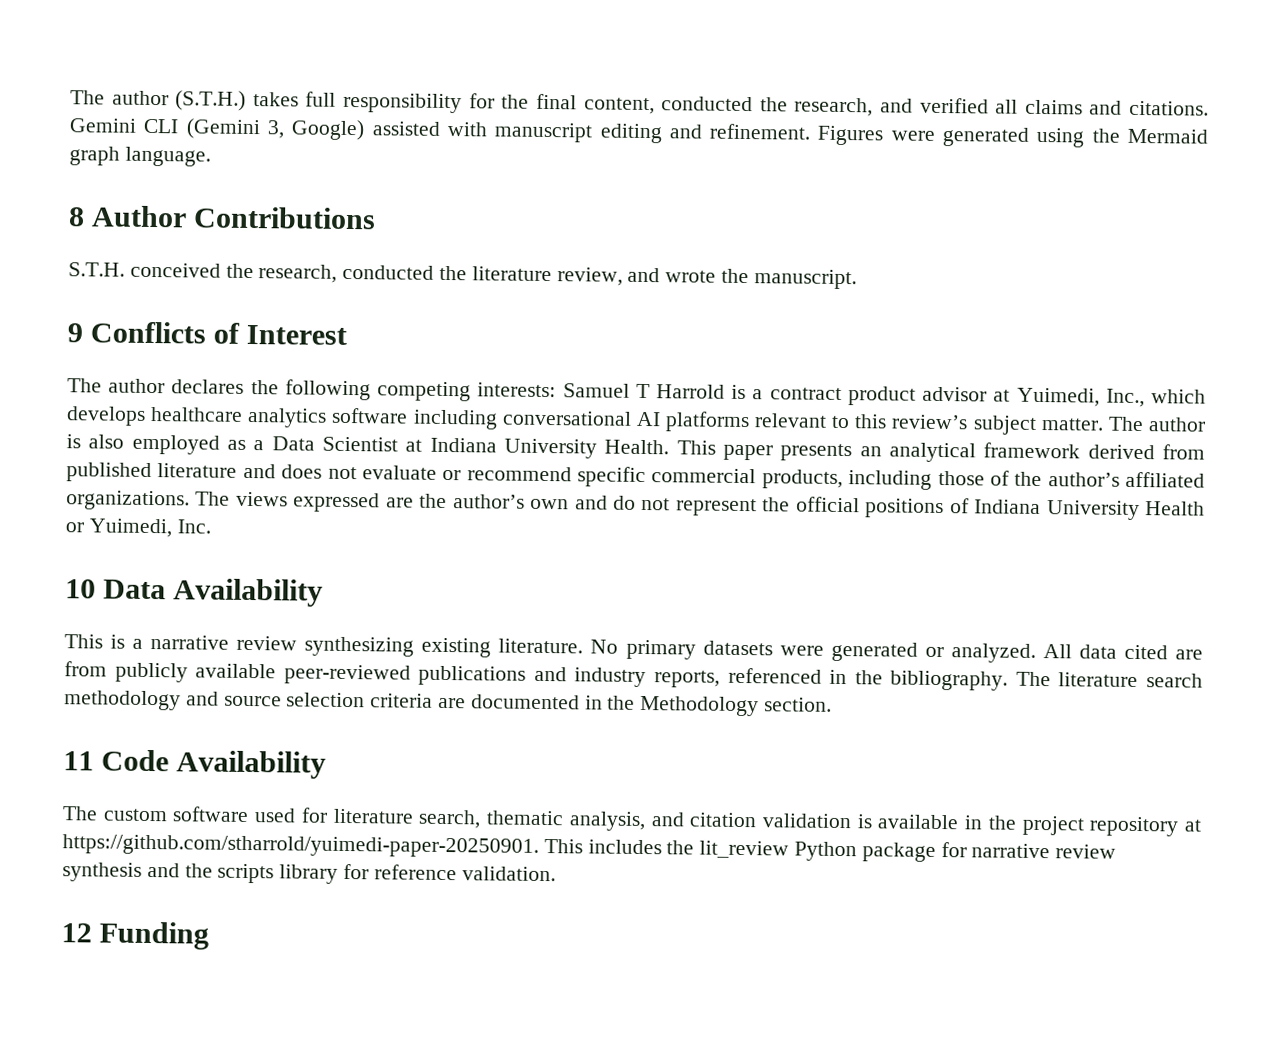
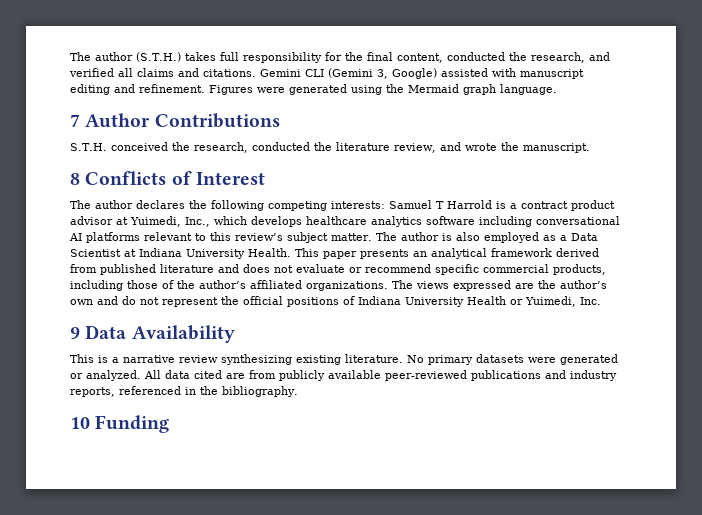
- 8 Author Contributions
+ 7 Author Contributions
- 9 Conflicts of Interest
+ 8 Conflicts of Interest
- 10 Data Availability
+ 9 Data Availability
- All data cited are from publicly available peer-reviewed publications and industry reports, referenced in the bibliography. The literature search methodology and source selection criteria are documented in the Methodology section.
- 11 Code Availability
- The custom software used for literature search, thematic analysis, and citation validation is available in the project repository at https://github.com/stharrold/yuimedi-paper-20250901. This includes the lit_review Python package for narrative review synthesis and the scripts library for reference validation.
- 12 Funding
+ All data cited are from publicly available peer-reviewed publications and industry reports, referenced in the bibliography.
+ 10 Funding

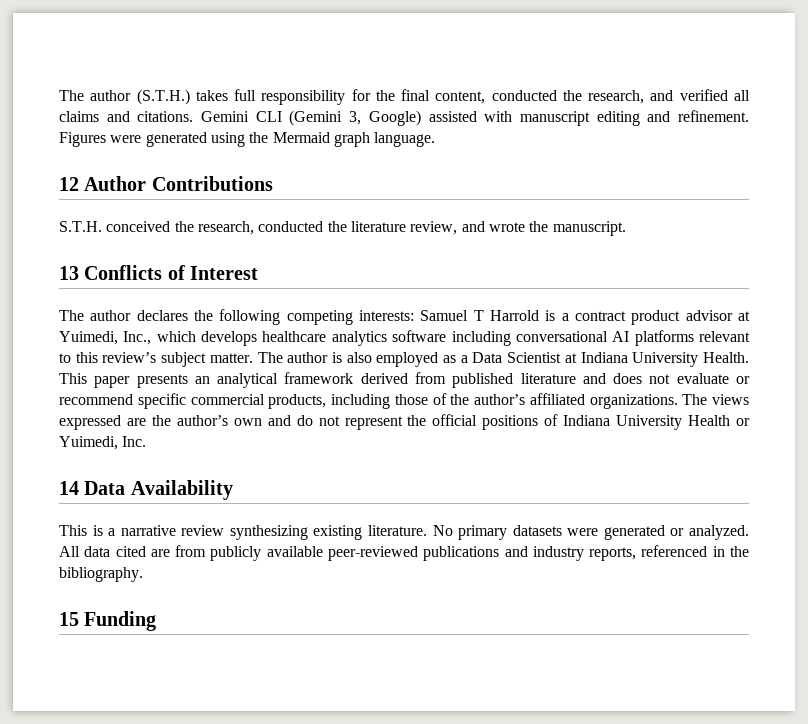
- 7 Author Contributions
+ 12 Author Contributions
- 8 Conflicts of Interest
+ 13 Conflicts of Interest
- 9 Data Availability
+ 14 Data Availability
- 10 Funding
+ 15 Funding

